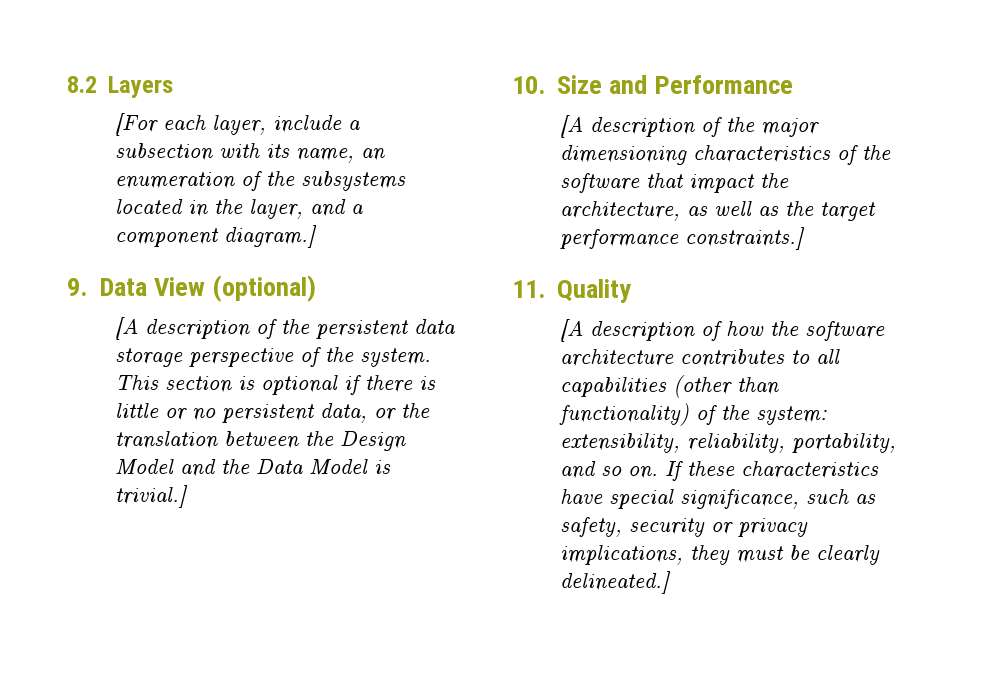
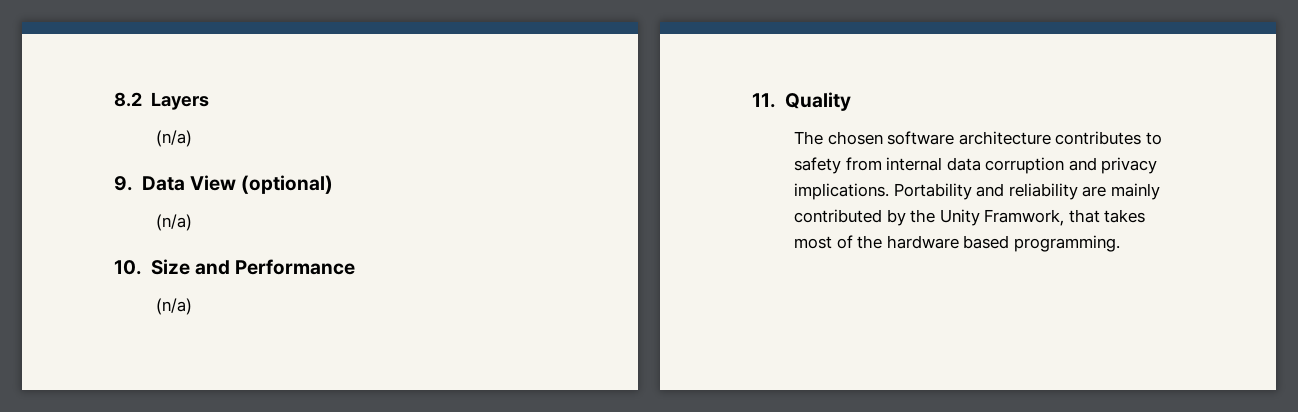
  8.2 Layers
- [For each layer, include a subsection with its name, an enumeration of the subsystems located in the layer, and a component diagram.]
+ (n/a)
  9. Data View (optional)
- [A description of the persistent data storage perspective of the system. This section is optional if there is little or no persistent data, or the translation between the Design Model and the Data Model is trivial.]
+ (n/a)
  10. Size and Performance
- [A description of the major dimensioning characteristics of the software that impact the architecture, as well as the target performance constraints.]
+ (n/a)
  11. Quality
- [A description of how the software architecture contributes to all capabilities (other than functionality) of the system: extensibility, reliability, portability, and so on. If these characteristics have special significance, such as safety, security or privacy implications, they must be clearly delineated.]
+ The chosen software architecture contributes to safety from internal data corruption and privacy implications. Portability and reliability are mainly contributed by the Unity Framwork, that takes most of the hardware based programming.

